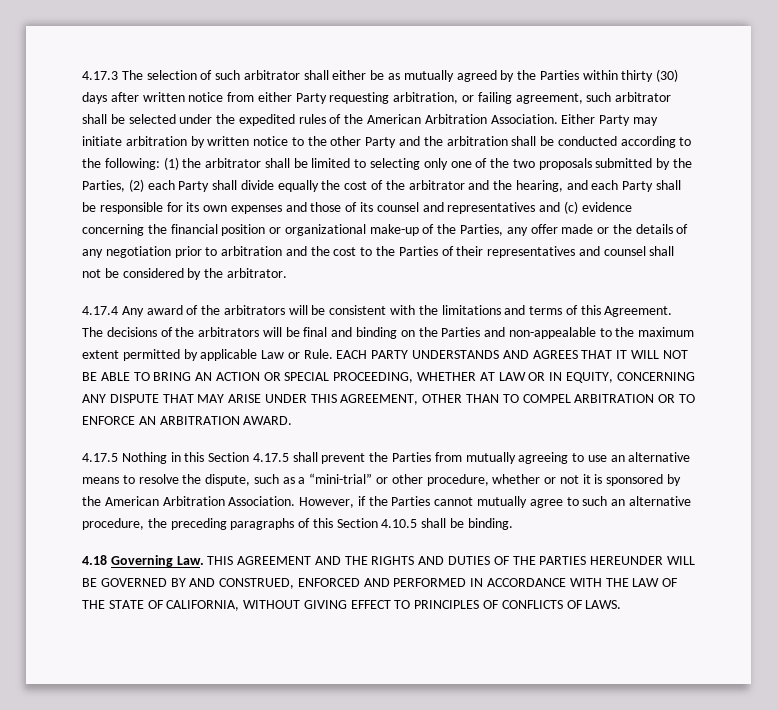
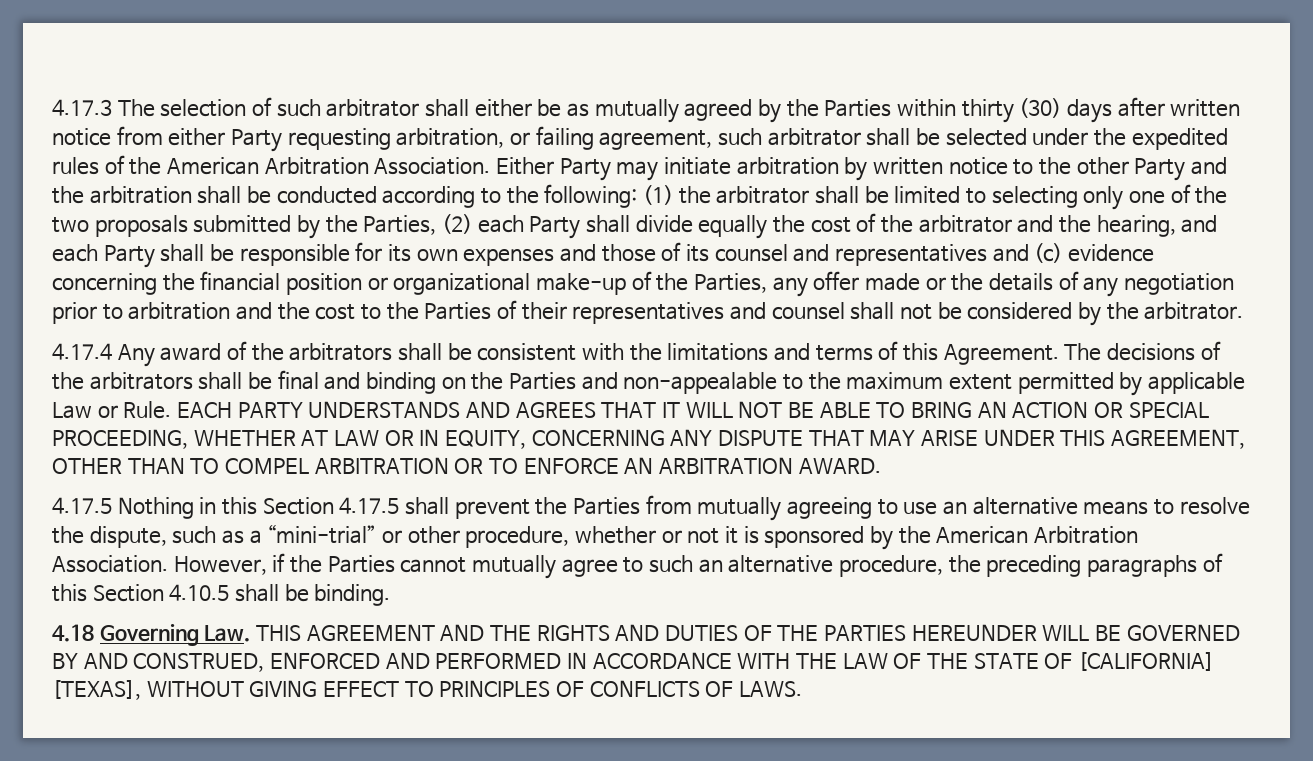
- 4.17.4 Any award of the arbitrators will be consistent with the limitations and terms of this Agreement.
+ 4.17.4 Any award of the arbitrators shall be consistent with the limitations and terms of this Agreement.
- The decisions of the arbitrators will be final and binding on the Parties and non-appealable to the maximum extent permitted by applicable Law or Rule.
+ The decisions of the arbitrators shall be final and binding on the Parties and non-appealable to the maximum extent permitted by applicable Law or Rule.
- 4.18 Governing Law. THIS AGREEMENT AND THE RIGHTS AND DUTIES OF THE PARTIES HEREUNDER WILL BE GOVERNED BY AND CONSTRUED, ENFORCED AND PERFORMED IN ACCORDANCE WITH THE LAW OF THE STATE OF CALIFORNIA, WITHOUT GIVING EFFECT TO PRINCIPLES OF CONFLICTS OF LAWS.
+ 4.18 Governing Law. THIS AGREEMENT AND THE RIGHTS AND DUTIES OF THE PARTIES HEREUNDER WILL BE GOVERNED BY AND CONSTRUED, ENFORCED AND PERFORMED IN ACCORDANCE WITH THE LAW OF THE STATE OF [CALIFORNIA] [TEXAS], WITHOUT GIVING EFFECT TO PRINCIPLES OF CONFLICTS OF LAWS.

